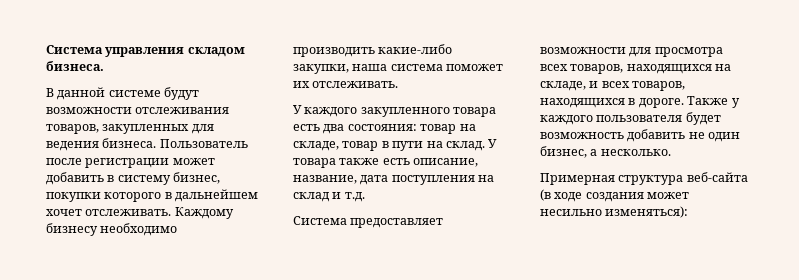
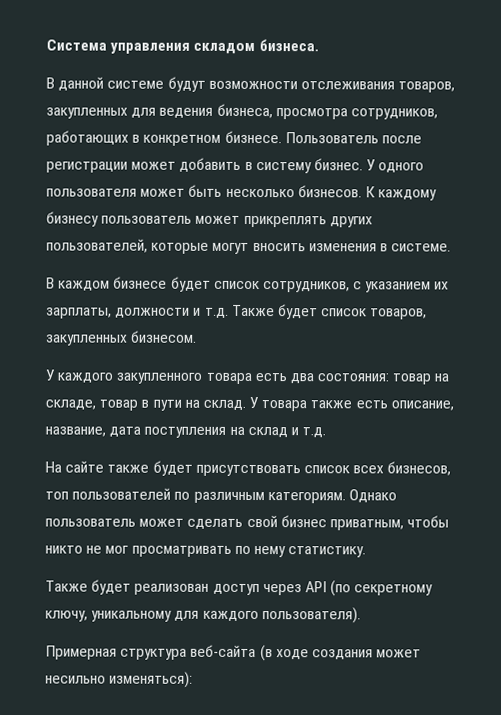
- В данной системе будут возможности отслеживания товаров, закупленных для ведения бизнеса.
+ В данной системе будут возможности отслеживания товаров, закупленных для ведения бизнеса, просмотра сотрудников, работающих в конкретном бизнесе.
- Пользователь после регистрации может добавить в систему бизнес, покупки которого в дальнейшем хочет отслеживать. Каждому бизнесу необходимо производить какие-либо закупки, наша система поможет их отслеживать.
+ Пользователь после регистрации может добавить в систему бизнес. У одного пользователя может быть несколько бизнесов. К каждому бизнесу пользователь может прикреплять других пользователей, которые могут вносить изменения в системе.
+ В каждом бизнесе будет список сотрудников, с указанием их зарплаты, должности и т.д. Также будет список товаров, закупленных бизнесом.
- Система предоставляет возможности для просмотра всех товаров, находящихся на складе, и всех товаров, находящихся в дороге. Также у каждого пользователя будет возможность добавить не один бизнес, а несколько.
+ На сайте также будет присутствовать список всех бизнесов, топ пользователей по различным категориям. Однако пользователь может сделать свой бизнес приватным, чтобы никто не мог просматривать по нему статистику.
+ Также будет реализован доступ через API (по секретному ключу, уникальному для каждого пользователя).

